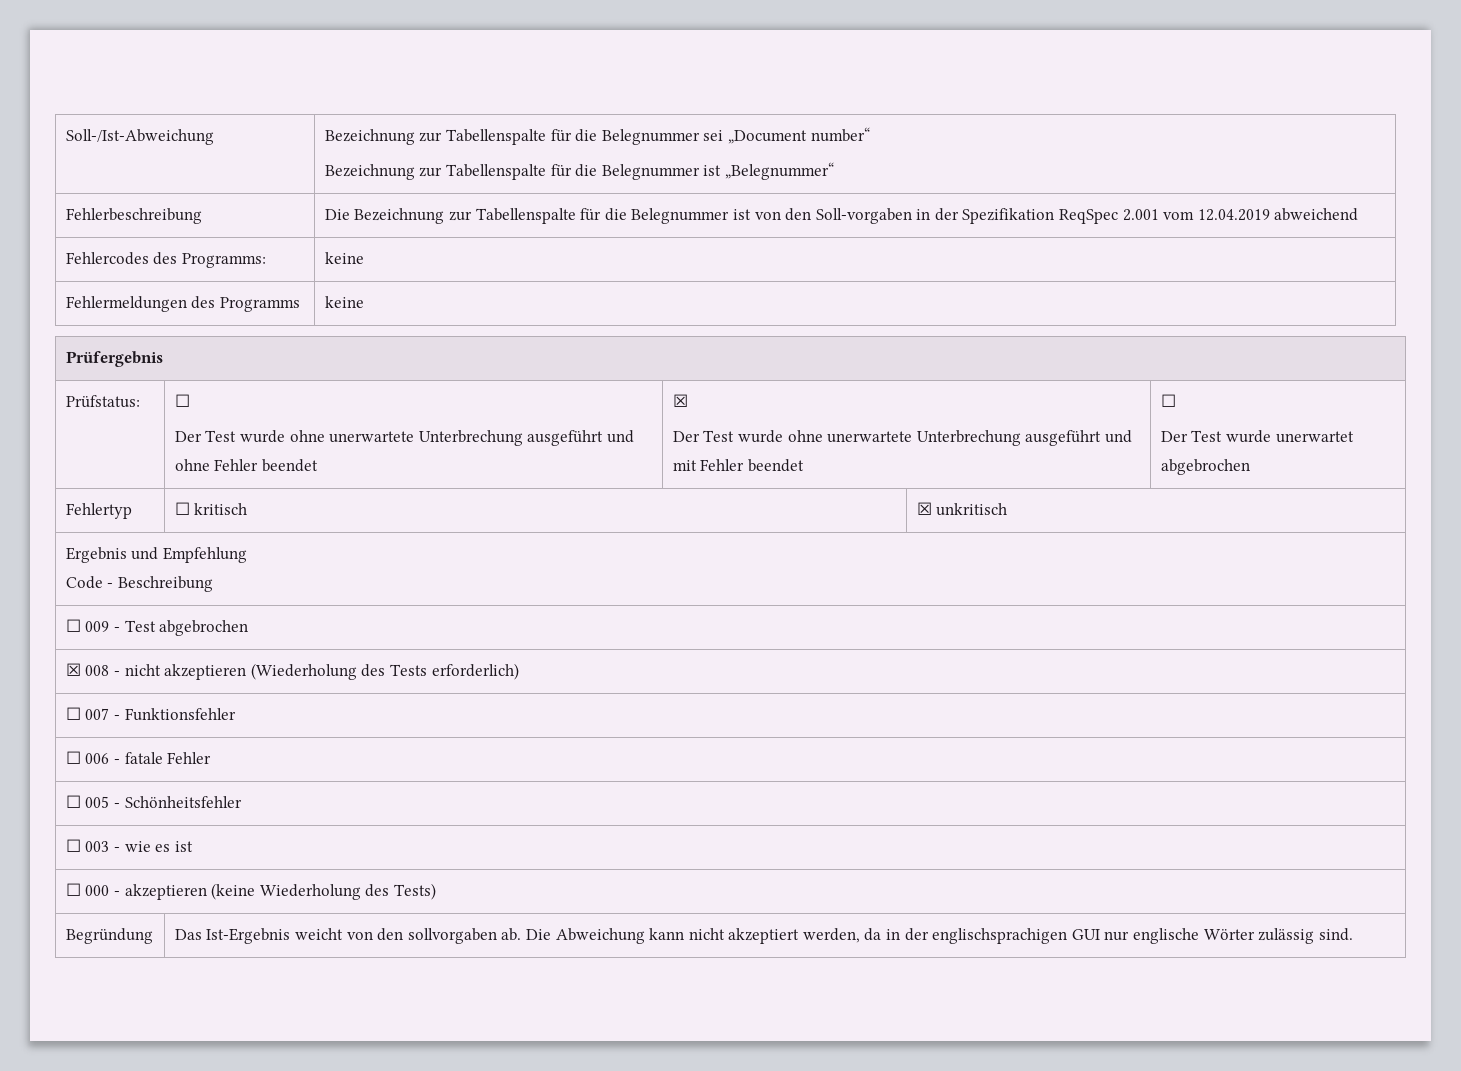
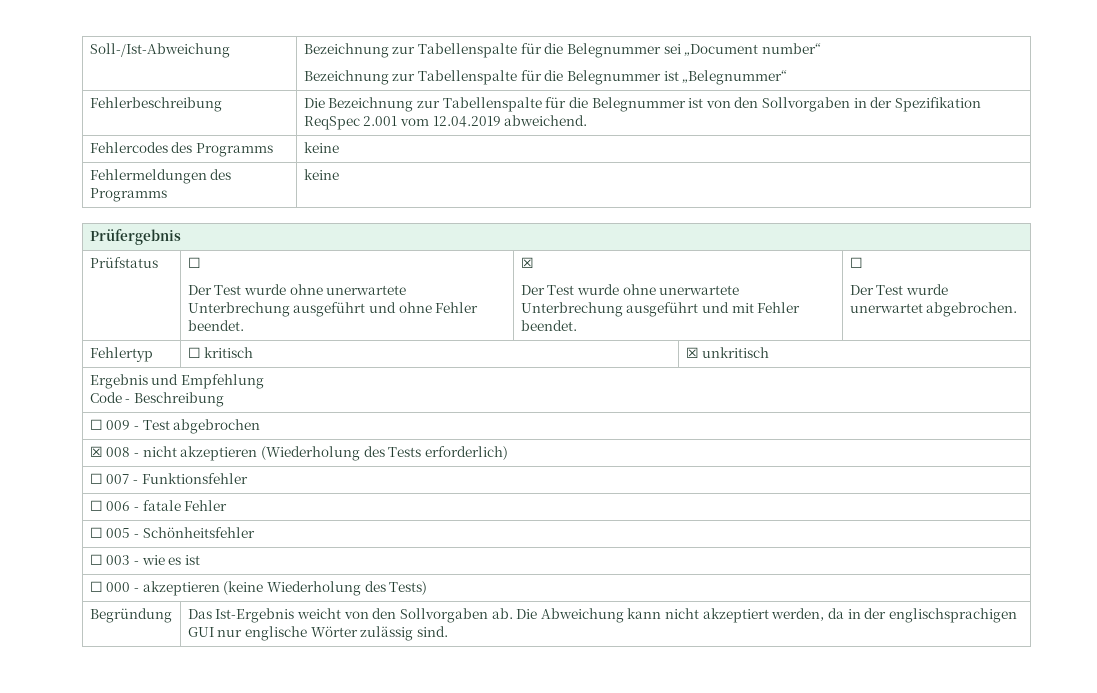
- Fehlerbeschreibung | Die Bezeichnung zur Tabellenspalte für die Belegnummer ist von den Soll-vorgaben in der Spezifikation ReqSpec 2.001 vom 12.04.2019 abweichend
+ Fehlerbeschreibung | Die Bezeichnung zur Tabellenspalte für die Belegnummer ist von den Sollvorgaben in der Spezifikation ReqSpec 2.001 vom 12.04.2019 abweichend.
- Fehlercodes des Programms: | keine
+ Fehlercodes des Programms | keine
- Prüfstatus: | ☐
- Der Test wurde ohne unerwartete Unterbrechung ausgeführt und ohne Fehler beendet | ☒
- Der Test wurde ohne unerwartete Unterbrechung ausgeführt und mit Fehler beendet | ☐
- Der Test wurde unerwartet abgebrochen
+ Prüfstatus | ☐
+ Der Test wurde ohne unerwartete Unterbrechung ausgeführt und ohne Fehler beendet. | ☒
+ Der Test wurde ohne unerwartete Unterbrechung ausgeführt und mit Fehler beendet. | ☐
+ Der Test wurde unerwartet abgebrochen.
- Begründung | Das Ist-Ergebnis weicht von den sollvorgaben ab. Die Abweichung kann nicht akzeptiert werden, da in der englischsprachigen GUI nur englische Wörter zulässig sind.
+ Begründung | Das Ist-Ergebnis weicht von den Sollvorgaben ab. Die Abweichung kann nicht akzeptiert werden, da in der englischsprachigen GUI nur englische Wörter zulässig sind.

